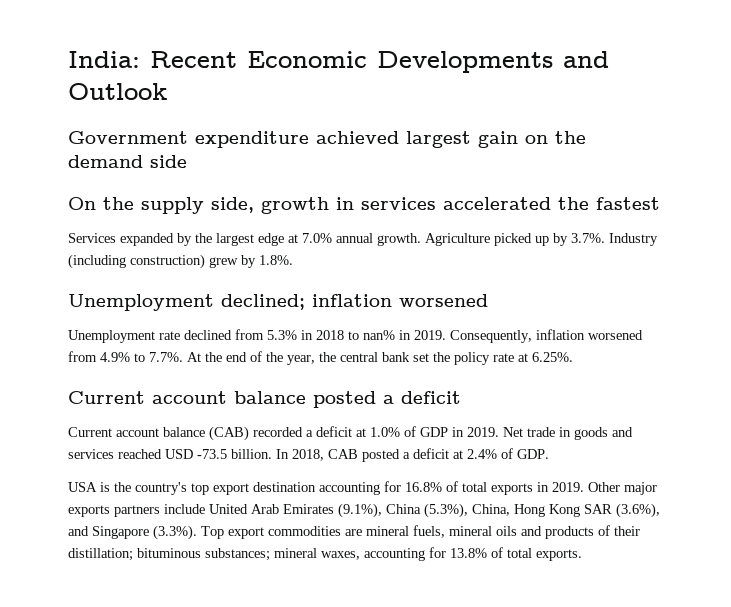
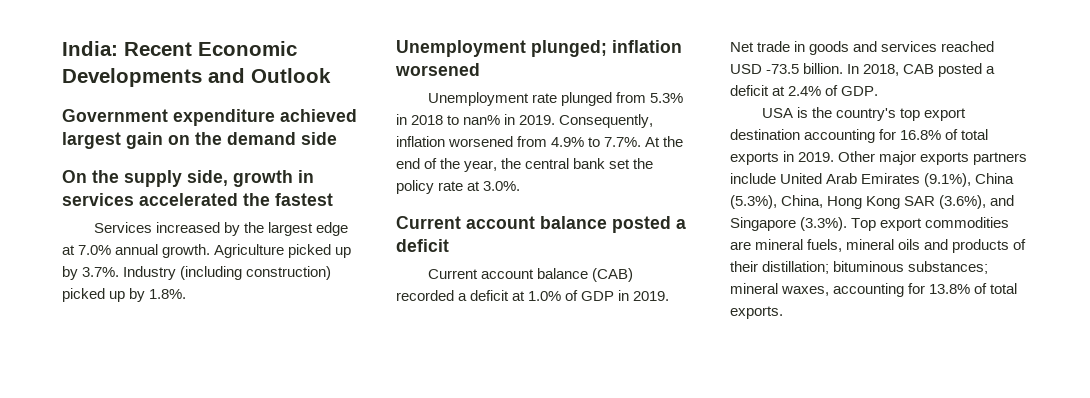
- Services expanded by the largest edge at 7.0% annual growth.
+ Services increased by the largest edge at 7.0% annual growth.
- Agriculture picked up by 3.7%. Industry (including construction) grew by 1.8%.
+ Agriculture picked up by 3.7%. Industry (including construction) picked up by 1.8%.
- Unemployment declined; inflation worsened
+ Unemployment plunged; inflation worsened
- Unemployment rate declined from 5.3% in 2018 to nan% in 2019.
+ Unemployment rate plunged from 5.3% in 2018 to nan% in 2019.
- Consequently, inflation worsened from 4.9% to 7.7%. At the end of the year, the central bank set the policy rate at 6.25%.
+ Consequently, inflation worsened from 4.9% to 7.7%. At the end of the year, the central bank set the policy rate at 3.0%.

